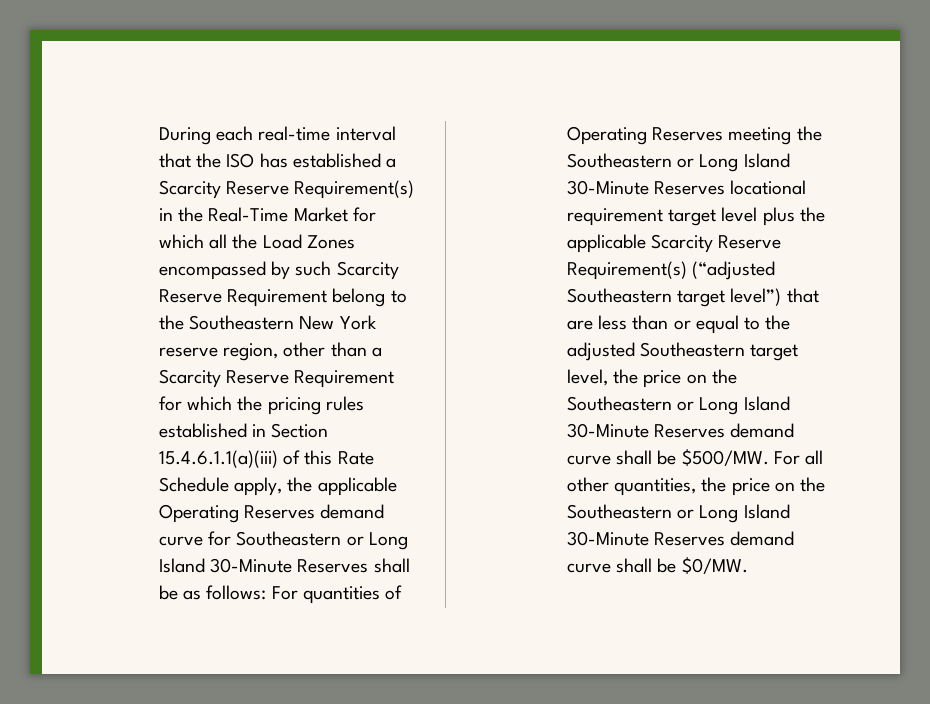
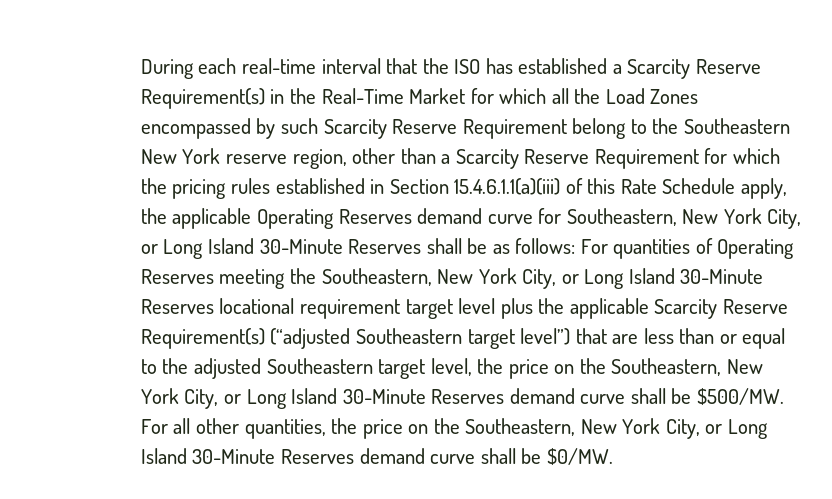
- During each real-time interval that the ISO has established a Scarcity Reserve Requirement(s) in the Real-Time Market for which all the Load Zones encompassed by such Scarcity Reserve Requirement belong to the Southeastern New York reserve region, other than a Scarcity Reserve Requirement for which the pricing rules established in Section 15.4.6.1.1(a)(iii) of this Rate Schedule apply, the applicable Operating Reserves demand curve for Southeastern or Long Island 30-Minute Reserves shall be as follows:
+ During each real-time interval that the ISO has established a Scarcity Reserve Requirement(s) in the Real-Time Market for which all the Load Zones encompassed by such Scarcity Reserve Requirement belong to the Southeastern New York reserve region, other than a Scarcity Reserve Requirement for which the pricing rules established in Section 15.4.6.1.1(a)(iii) of this Rate Schedule apply, the applicable Operating Reserves demand curve for Southeastern, New York City, or Long Island 30-Minute Reserves shall be as follows:
- For quantities of Operating Reserves meeting the Southeastern or Long Island 30-Minute Reserves locational requirement target level plus the applicable Scarcity Reserve Requirement(s) (“adjusted Southeastern target level”) that are less than or equal to the adjusted Southeastern target level, the price on the Southeastern or Long Island 30-Minute Reserves demand curve shall be $500/MW.
+ For quantities of Operating Reserves meeting the Southeastern, New York City, or Long Island 30-Minute Reserves locational requirement target level plus the applicable Scarcity Reserve Requirement(s) (“adjusted Southeastern target level”) that are less than or equal to the adjusted Southeastern target level, the price on the Southeastern, New York City, or Long Island 30-Minute Reserves demand curve shall be $500/MW.
- For all other quantities, the price on the Southeastern or Long Island 30-Minute Reserves demand curve shall be $0/MW.
+ For all other quantities, the price on the Southeastern, New York City, or Long Island 30-Minute Reserves demand curve shall be $0/MW.

